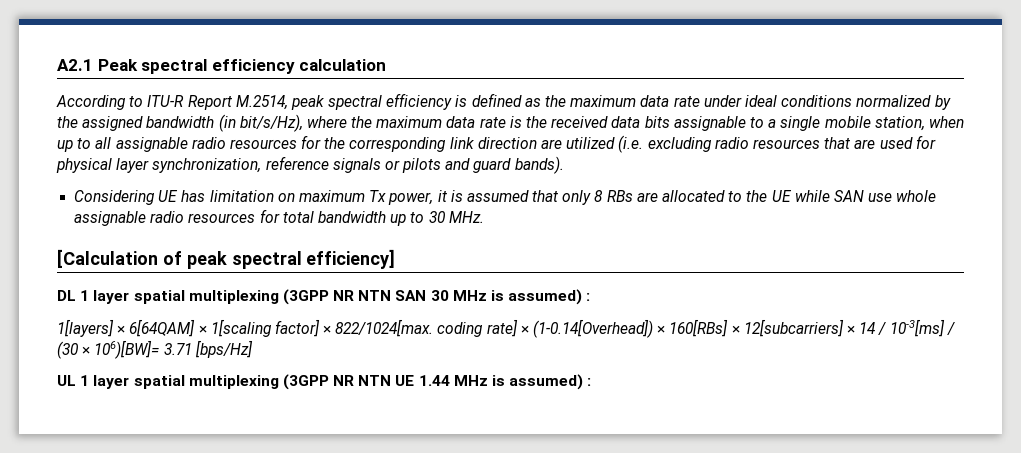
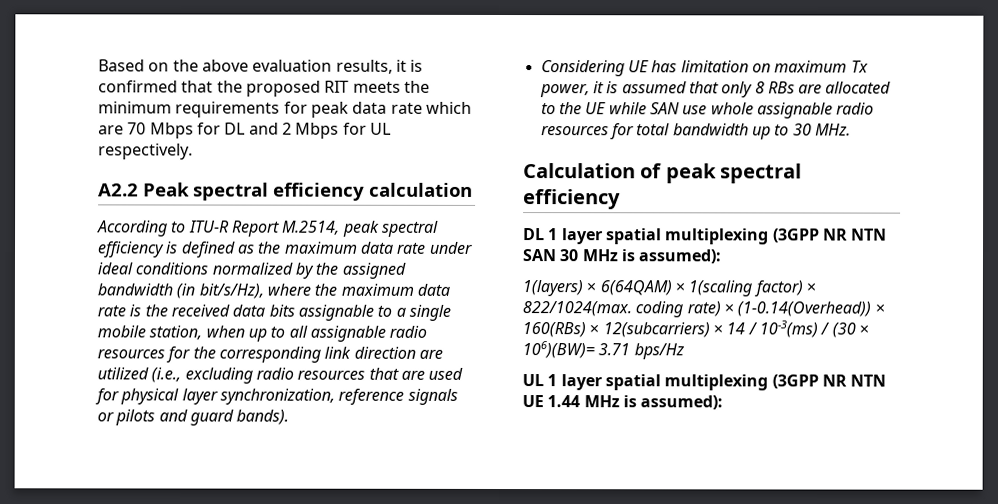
- A2.1 Peak spectral efficiency calculation
+ Based on the above evaluation results, it is confirmed that the proposed RIT meets the minimum requirements for peak data rate which are 70 Mbps for DL and 2 Mbps for UL respectively.
+ A2.2 Peak spectral efficiency calculation
- According to ITU-R Report M.2514, peak spectral efficiency is defined as the maximum data rate under ideal conditions normalized by the assigned bandwidth (in bit/s/Hz), where the maximum data rate is the received data bits assignable to a single mobile station, when up to all assignable radio resources for the corresponding link direction are utilized (i.e. excluding radio resources that are used for physical layer synchronization, reference signals or pilots and guard bands).
+ According to ITU-R Report M.2514, peak spectral efficiency is defined as the maximum data rate under ideal conditions normalized by the assigned bandwidth (in bit/s/Hz), where the maximum data rate is the received data bits assignable to a single mobile station, when up to all assignable radio resources for the corresponding link direction are utilized (i.e., excluding radio resources that are used for physical layer synchronization, reference signals or pilots and guard bands).
- [Calculation of peak spectral efficiency]
+ Calculation of peak spectral efficiency
- DL 1 layer spatial multiplexing (3GPP NR NTN SAN 30 MHz is assumed) :
- 1[layers] × 6[64QAM] × 1[scaling factor] × 822/1024[max. coding rate] × (1-0.14[Overhead]) × 160[RBs] × 12[subcarriers] × 14 / 10-3[ms] / (30 × 106)[BW]= 3.71 [bps/Hz]
+ DL 1 layer spatial multiplexing (3GPP NR NTN SAN 30 MHz is assumed):
+ 1(layers) × 6(64QAM) × 1(scaling factor) × 822/1024(max. coding rate) × (1-0.14(Overhead)) × 160(RBs) × 12(subcarriers) × 14 / 10-3(ms) / (30 × 106)(BW)= 3.71 bps/Hz
- UL 1 layer spatial multiplexing (3GPP NR NTN UE 1.44 MHz is assumed) :
+ UL 1 layer spatial multiplexing (3GPP NR NTN UE 1.44 MHz is assumed):

